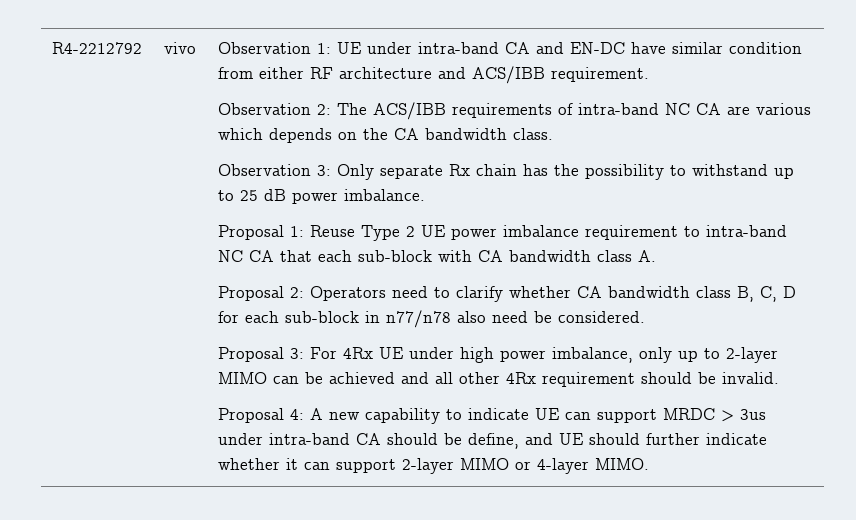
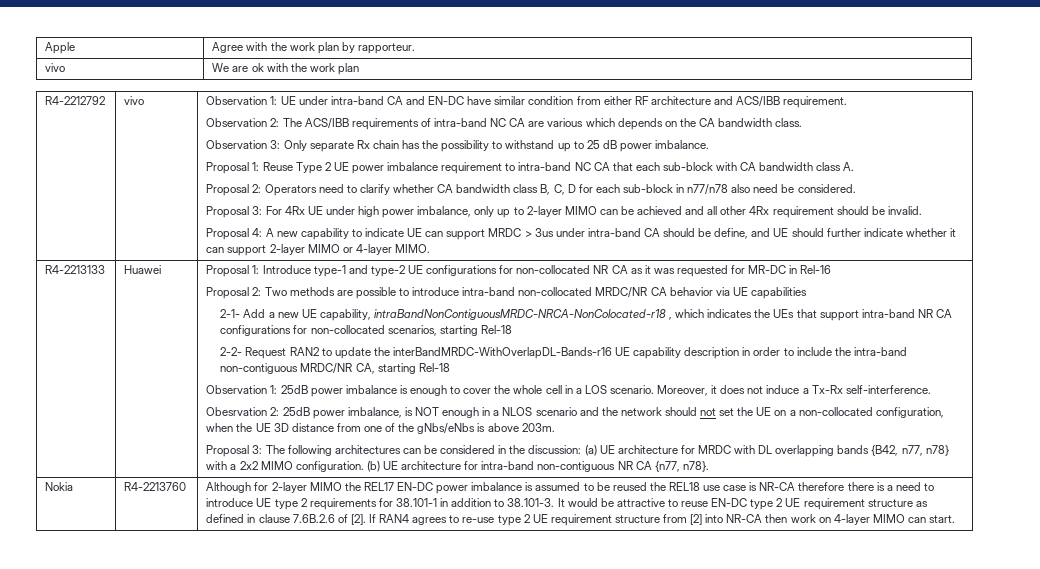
+ Apple | Agree with the work plan by rapporteur.
+ vivo | We are ok with the work plan
+ R4-2213133 | Huawei | Proposal 1: Introduce type-1 and type-2 UE configurations for non-collocated NR CA as it was requested for MR-DC in Rel-16
+ Proposal 2: Two methods are possible to introduce intra-band non-collocated MRDC/NR CA behavior via UE capabilities
+ 2-1- Add a new UE capability, intraBandNonContiguousMRDC-NRCA-NonColocated-r18 , which indicates the UEs that support intra-band NR CA configurations for non-collocated scenarios, starting Rel-18
+ 2-2- Request RAN2 to update the interBandMRDC-WithOverlapDL-Bands-r16 UE capability description in order to include the intra-band non-contiguous MRDC/NR CA, starting Rel-18
+ Observation 1: 25dB power imbalance is enough to cover the whole cell in a LOS scenario. Moreover, it does not induce a Tx-Rx self-interference.
+ Obesrvation 2: 25dB power imbalance, is NOT enough in a NLOS scenario and the network should not set the UE on a non-collocated configuration, when the UE 3D distance from one of the gNbs/eNbs is above 203m.
+ Proposal 3: The following architectures can be considered in the discussion: (a) UE architecture for MRDC with DL overlapping bands {B42, n77, n78} with a 2x2 MIMO configuration. (b) UE architecture for intra-band non-contiguous NR CA {n77, n78}.
+ Nokia | R4-2213760 | Although for 2-layer MIMO the REL17 EN-DC power imbalance is assumed to be reused the REL18 use case is NR-CA therefore there is a need to introduce UE type 2 requirements for 38.101-1 in addition to 38.101-3. It would be attractive to reuse EN-DC type 2 UE requirement structure as defined in clause 7.6B.2.6 of [2]. If RAN4 agrees to re-use type 2 UE requirement structure from [2] into NR-CA then work on 4-layer MIMO can start.

